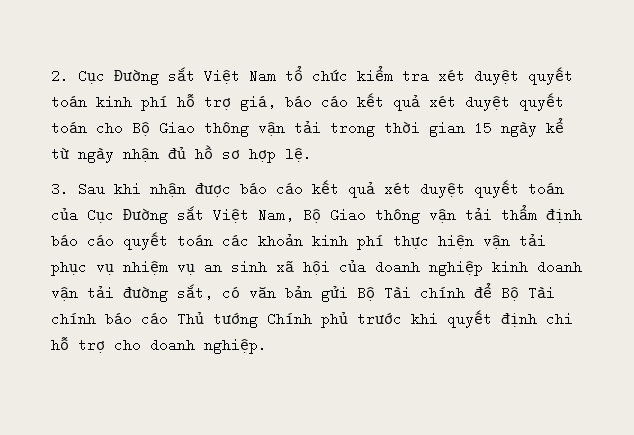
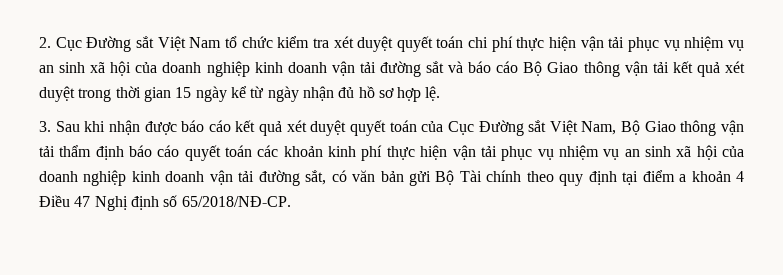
- 2. Cục Đường sắt Việt Nam tổ chức kiểm tra xét duyệt quyết toán kinh phí hỗ trợ giá, báo cáo kết quả xét duyệt quyết toán cho Bộ Giao thông vận tải trong thời gian 15 ngày kể từ ngày nhận đủ hồ sơ hợp lệ.
+ 2. Cục Đường sắt Việt Nam tổ chức kiểm tra xét duyệt quyết toán chi phí thực hiện vận tải phục vụ nhiệm vụ an sinh xã hội của doanh nghiệp kinh doanh vận tải đường sắt và báo cáo Bộ Giao thông vận tải kết quả xét duyệt trong thời gian 15 ngày kể từ ngày nhận đủ hồ sơ hợp lệ.
- 3. Sau khi nhận được báo cáo kết quả xét duyệt quyết toán của Cục Đường sắt Việt Nam, Bộ Giao thông vận tải thẩm định báo cáo quyết toán các khoản kinh phí thực hiện vận tải phục vụ nhiệm vụ an sinh xã hội của doanh nghiệp kinh doanh vận tải đường sắt, có văn bản gửi Bộ Tài chính để Bộ Tài chính báo cáo Thủ tướng Chính phủ trước khi quyết định chi hỗ trợ cho doanh nghiệp.
+ 3. Sau khi nhận được báo cáo kết quả xét duyệt quyết toán của Cục Đường sắt Việt Nam, Bộ Giao thông vận tải thẩm định báo cáo quyết toán các khoản kinh phí thực hiện vận tải phục vụ nhiệm vụ an sinh xã hội của doanh nghiệp kinh doanh vận tải đường sắt, có văn bản gửi Bộ Tài chính theo quy định tại điểm a khoản 4 Điều 47 Nghị định số 65/2018/NĐ-CP.

